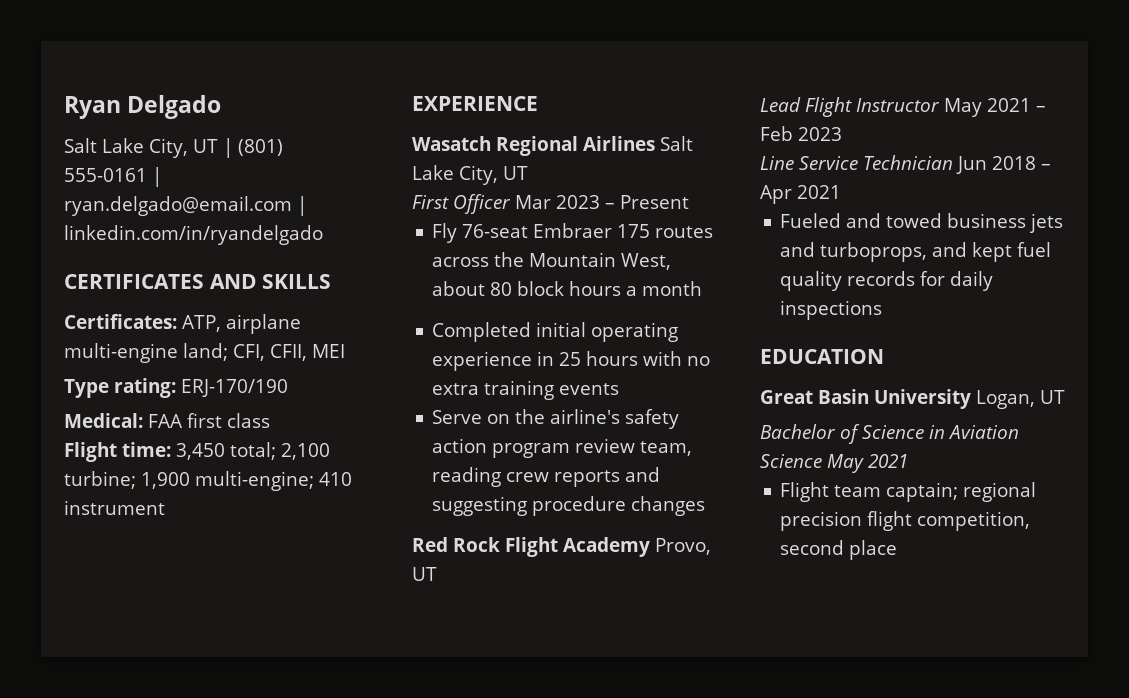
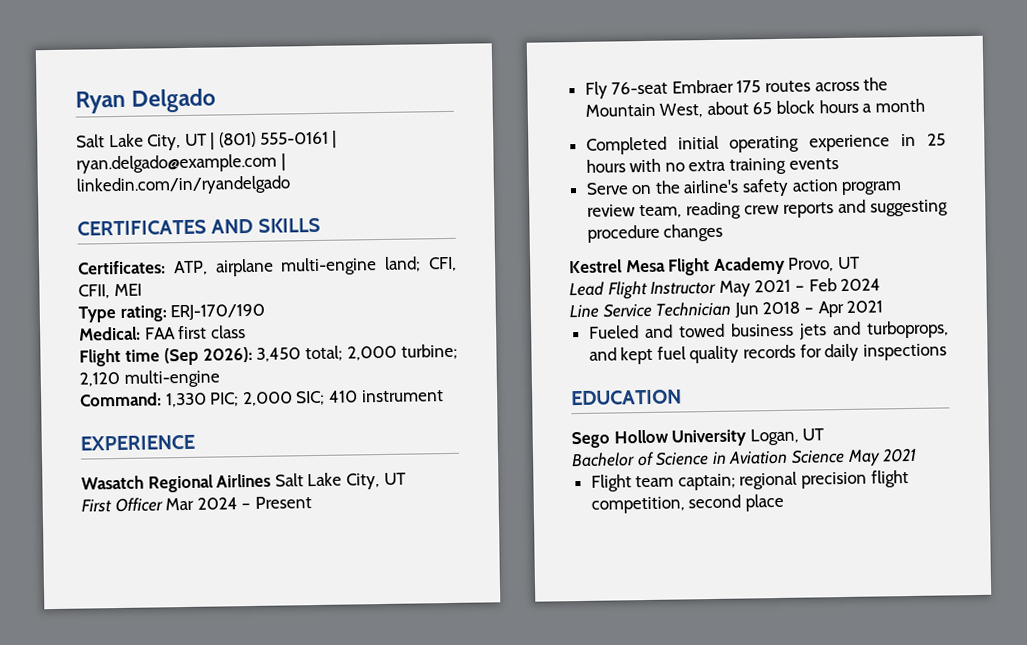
- Salt Lake City, UT | (801) 555-0161 | ryan.delgado@email.com | linkedin.com/in/ryandelgado
+ Salt Lake City, UT | (801) 555-0161 | ryan.delgado@example.com | linkedin.com/in/ryandelgado
- Flight time: 3,450 total; 2,100 turbine; 1,900 multi-engine; 410 instrument
+ Flight time (Sep 2026): 3,450 total; 2,000 turbine; 2,120 multi-engine
+ Command: 1,330 PIC; 2,000 SIC; 410 instrument
- First Officer Mar 2023 – Present
+ First Officer Mar 2024 – Present
- Fly 76-seat Embraer 175 routes across the Mountain West, about 80 block hours a month
+ Fly 76-seat Embraer 175 routes across the Mountain West, about 65 block hours a month
- Red Rock Flight Academy Provo, UT
+ Kestrel Mesa Flight Academy Provo, UT
- Lead Flight Instructor May 2021 – Feb 2023
+ Lead Flight Instructor May 2021 – Feb 2024
- Great Basin University Logan, UT
+ Sego Hollow University Logan, UT

